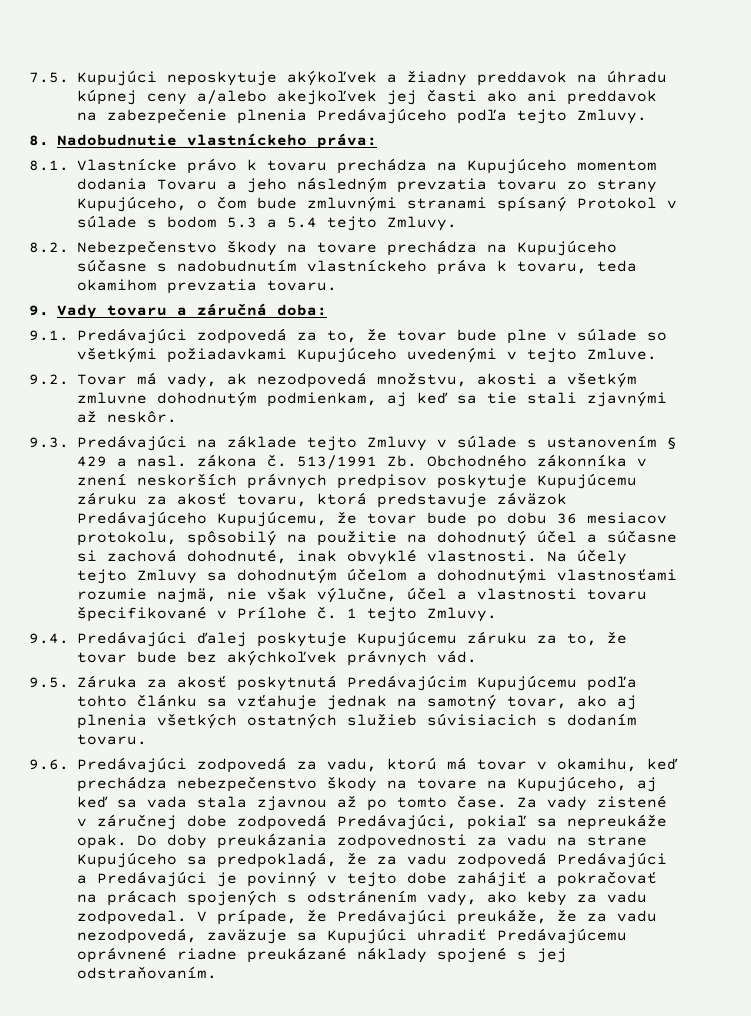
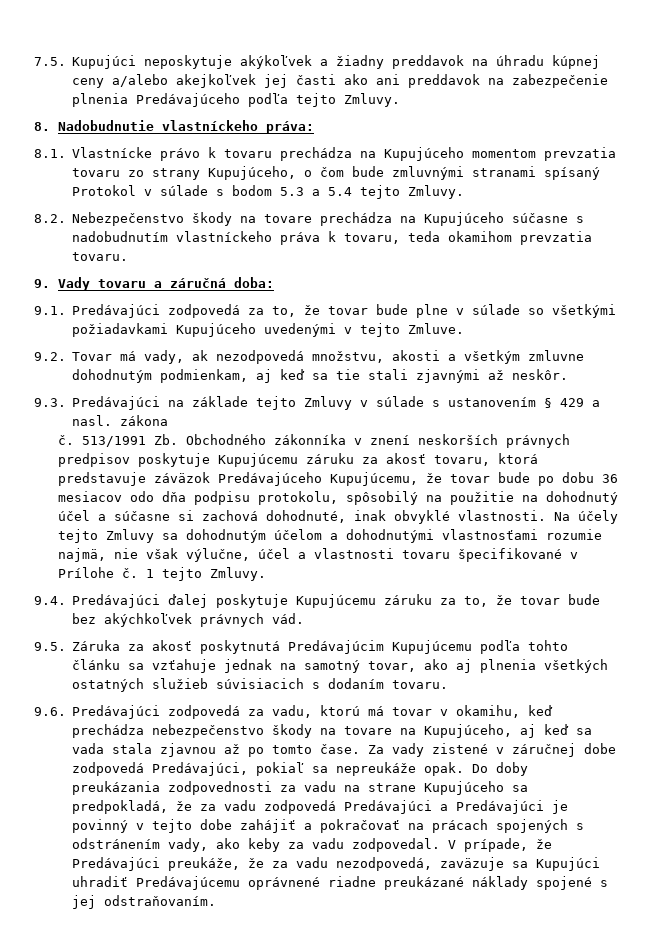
- 8.1. Vlastnícke právo k tovaru prechádza na Kupujúceho momentom dodania Tovaru a jeho následným prevzatia tovaru zo strany Kupujúceho, o čom bude zmluvnými stranami spísaný Protokol v súlade s bodom 5.3 a 5.4 tejto Zmluvy.
+ 8.1. Vlastnícke právo k tovaru prechádza na Kupujúceho momentom prevzatia tovaru zo strany Kupujúceho, o čom bude zmluvnými stranami spísaný Protokol v súlade s bodom 5.3 a 5.4 tejto Zmluvy.
- 9.3. Predávajúci na základe tejto Zmluvy v súlade s ustanovením § 429 a nasl. zákona č.
+ 9.3. Predávajúci na základe tejto Zmluvy v súlade s ustanovením § 429 a nasl. zákona
+ č.
- 513/1991 Zb. Obchodného zákonníka v znení neskorších právnych predpisov poskytuje Kupujúcemu záruku za akosť tovaru, ktorá predstavuje záväzok Predávajúceho Kupujúcemu, že tovar bude po dobu 36 mesiacov protokolu, spôsobilý na použitie na dohodnutý účel a súčasne si zachová dohodnuté, inak obvyklé vlastnosti.
+ 513/1991 Zb. Obchodného zákonníka v znení neskorších právnych predpisov poskytuje Kupujúcemu záruku za akosť tovaru, ktorá predstavuje záväzok Predávajúceho Kupujúcemu, že tovar bude po dobu 36 mesiacov odo dňa podpisu protokolu, spôsobilý na použitie na dohodnutý účel a súčasne si zachová dohodnuté, inak obvyklé vlastnosti.

